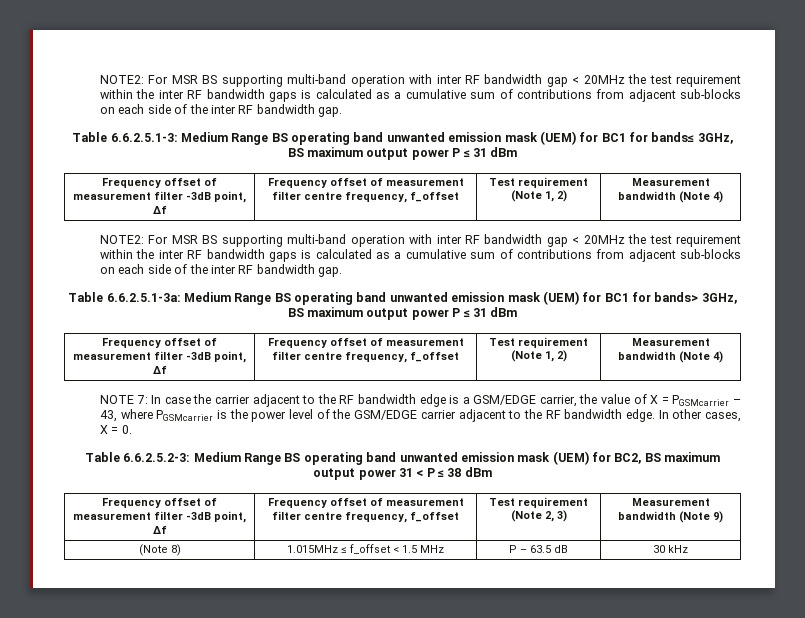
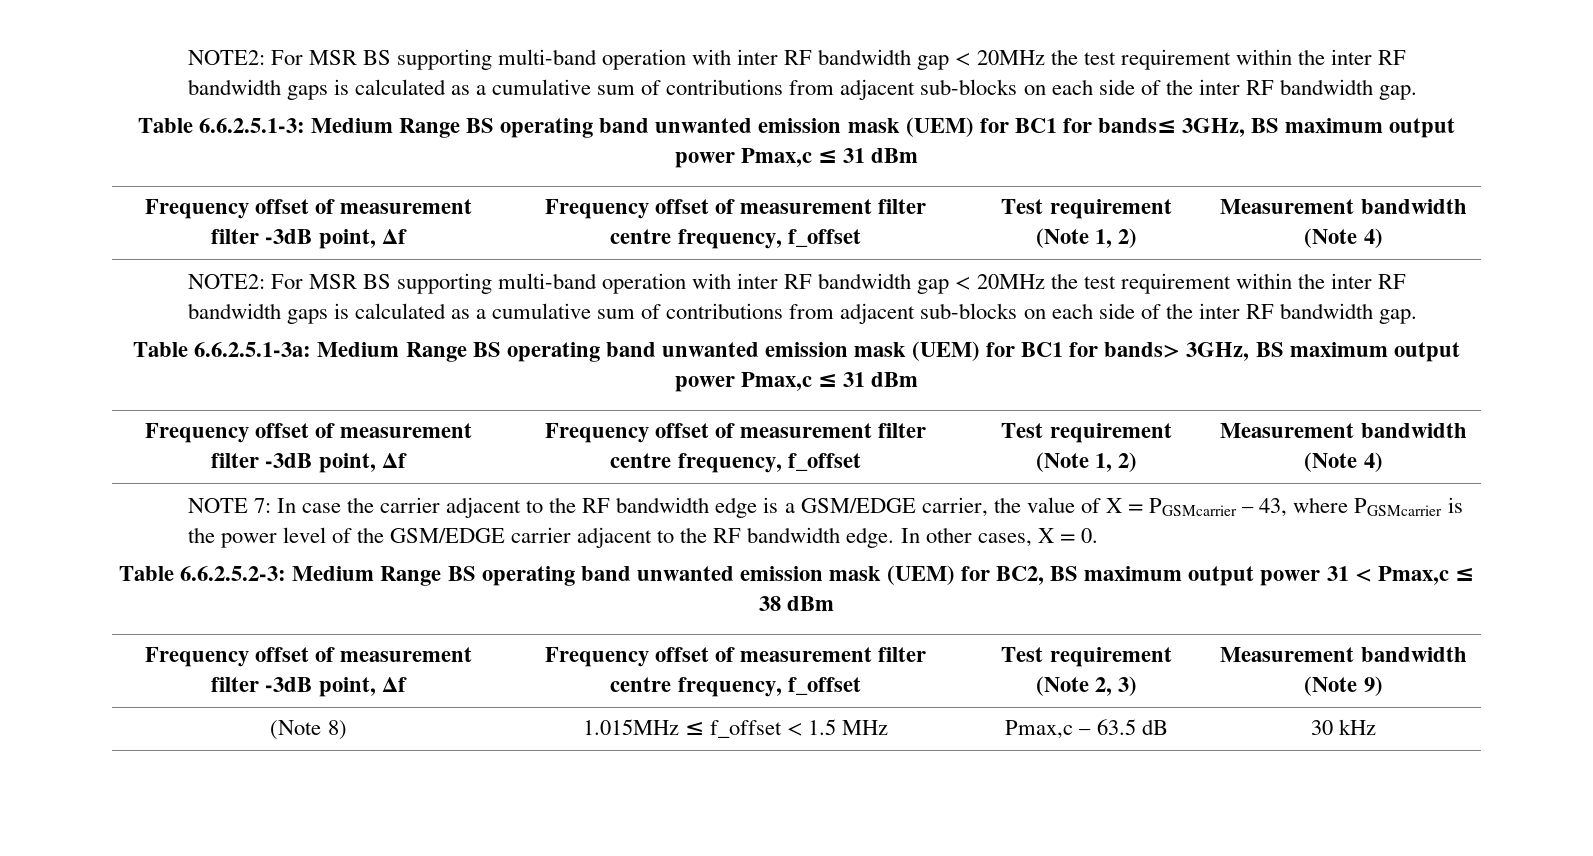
- Table 6.6.2.5.1-3: Medium Range BS operating band unwanted emission mask (UEM) for BC1 for bands≤ 3GHz, BS maximum output power P ≤ 31 dBm
+ Table 6.6.2.5.1-3: Medium Range BS operating band unwanted emission mask (UEM) for BC1 for bands≤ 3GHz, BS maximum output power Pmax,c ≤ 31 dBm
- Table 6.6.2.5.1-3a: Medium Range BS operating band unwanted emission mask (UEM) for BC1 for bands> 3GHz, BS maximum output power P ≤ 31 dBm
+ Table 6.6.2.5.1-3a: Medium Range BS operating band unwanted emission mask (UEM) for BC1 for bands> 3GHz, BS maximum output power Pmax,c ≤ 31 dBm
- Table 6.6.2.5.2-3: Medium Range BS operating band unwanted emission mask (UEM) for BC2, BS maximum output power 31 < P ≤ 38 dBm
+ Table 6.6.2.5.2-3: Medium Range BS operating band unwanted emission mask (UEM) for BC2, BS maximum output power 31 < Pmax,c ≤ 38 dBm
- (Note 8) | 1.015MHz ≤ f_offset < 1.5 MHz | P – 63.5 dB | 30 kHz
+ (Note 8) | 1.015MHz ≤ f_offset < 1.5 MHz | Pmax,c – 63.5 dB | 30 kHz

